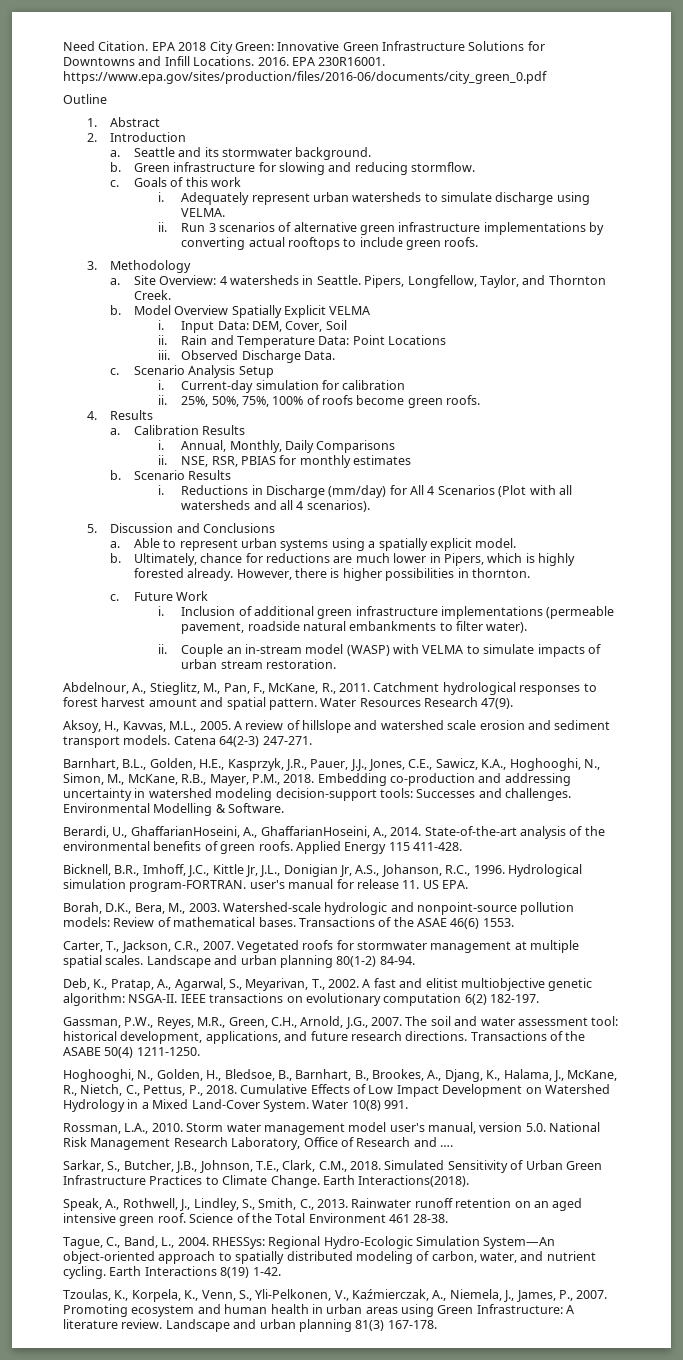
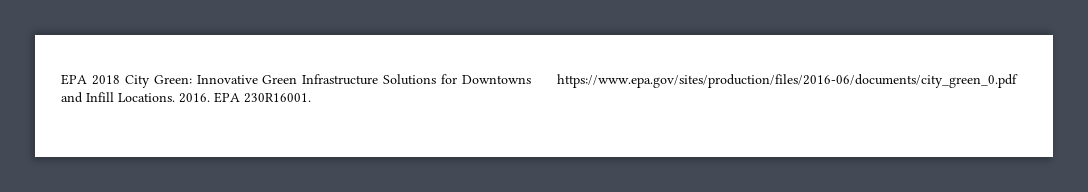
- Need Citation.
- Outline
- 1. Abstract
- 2. Introduction
- a. Seattle and its stormwater background.
- b. Green infrastructure for slowing and reducing stormflow.
- c. Goals of this work
- i. Adequately represent urban watersheds to simulate discharge using VELMA.
- ii. Run 3 scenarios of alternative green infrastructure implementations by converting actual rooftops to include green roofs.
- 3. Methodology
- a. Site Overview: 4 watersheds in Seattle. Pipers, Longfellow, Taylor, and Thornton Creek.
- b. Model Overview Spatially Explicit VELMA
- i. Input Data: DEM, Cover, Soil
- ii. Rain and Temperature Data: Point Locations
- iii. Observed Discharge Data.
- c. Scenario Analysis Setup
- i. Current-day simulation for calibration
- ii. 25%, 50%, 75%, 100% of roofs become green roofs.
- 4. Results
- a. Calibration Results
- i. Annual, Monthly, Daily Comparisons
- ii. NSE, RSR, PBIAS for monthly estimates
- b. Scenario Results
- i. Reductions in Discharge (mm/day) for All 4 Scenarios (Plot with all watersheds and all 4 scenarios).
- 5. Discussion and Conclusions
- a. Able to represent urban systems using a spatially explicit model.
- b. Ultimately, chance for reductions are much lower in Pipers, which is highly forested already. However, there is higher possibilities in thornton.
- c. Future Work
- i. Inclusion of additional green infrastructure implementations (permeable pavement, roadside natural embankments to filter water).
- ii. Couple an in-stream model (WASP) with VELMA to simulate impacts of urban stream restoration.
- Abdelnour, A., Stieglitz, M., Pan, F., McKane, R., 2011. Catchment hydrological responses to forest harvest amount and spatial pattern. Water Resources Research 47(9).
- Aksoy, H., Kavvas, M.L., 2005. A review of hillslope and watershed scale erosion and sediment transport models. Catena 64(2-3) 247-271.
- Barnhart, B.L., Golden, H.E., Kasprzyk, J.R., Pauer, J.J., Jones, C.E., Sawicz, K.A., Hoghooghi, N., Simon, M., McKane, R.B., Mayer, P.M., 2018. Embedding co-production and addressing uncertainty in watershed modeling decision-support tools: Successes and challenges. Environmental Modelling & Software.
- Berardi, U., GhaffarianHoseini, A., GhaffarianHoseini, A., 2014. State-of-the-art analysis of the environmental benefits of green roofs. Applied Energy 115 411-428.
- Bicknell, B.R., Imhoff, J.C., Kittle Jr, J.L., Donigian Jr, A.S., Johanson, R.C., 1996. Hydrological simulation program-FORTRAN. user's manual for release 11. US EPA.
- Borah, D.K., Bera, M., 2003. Watershed-scale hydrologic and nonpoint-source pollution models: Review of mathematical bases. Transactions of the ASAE 46(6) 1553.
- Carter, T., Jackson, C.R., 2007. Vegetated roofs for stormwater management at multiple spatial scales. Landscape and urban planning 80(1-2) 84-94.
- Deb, K., Pratap, A., Agarwal, S., Meyarivan, T., 2002. A fast and elitist multiobjective genetic algorithm: NSGA-II. IEEE transactions on evolutionary computation 6(2) 182-197.
- Gassman, P.W., Reyes, M.R., Green, C.H., Arnold, J.G., 2007. The soil and water assessment tool: historical development, applications, and future research directions. Transactions of the ASABE 50(4) 1211-1250.
- Hoghooghi, N., Golden, H., Bledsoe, B., Barnhart, B., Brookes, A., Djang, K., Halama, J., McKane, R., Nietch, C., Pettus, P., 2018. Cumulative Effects of Low Impact Development on Watershed Hydrology in a Mixed Land-Cover System. Water 10(8) 991.
- Rossman, L.A., 2010. Storm water management model user's manual, version 5.0. National Risk Management Research Laboratory, Office of Research and ….
- Sarkar, S., Butcher, J.B., Johnson, T.E., Clark, C.M., 2018. Simulated Sensitivity of Urban Green Infrastructure Practices to Climate Change. Earth Interactions(2018).
- Speak, A., Rothwell, J., Lindley, S., Smith, C., 2013. Rainwater runoff retention on an aged intensive green roof. Science of the Total Environment 461 28-38.
- Tague, C., Band, L., 2004. RHESSys: Regional Hydro-Ecologic Simulation System—An object-oriented approach to spatially distributed modeling of carbon, water, and nutrient cycling. Earth Interactions 8(19) 1-42.
- Tzoulas, K., Korpela, K., Venn, S., Yli-Pelkonen, V., Kaźmierczak, A., Niemela, J., James, P., 2007. Promoting ecosystem and human health in urban areas using Green Infrastructure: A literature review. Landscape and urban planning 81(3) 167-178.

